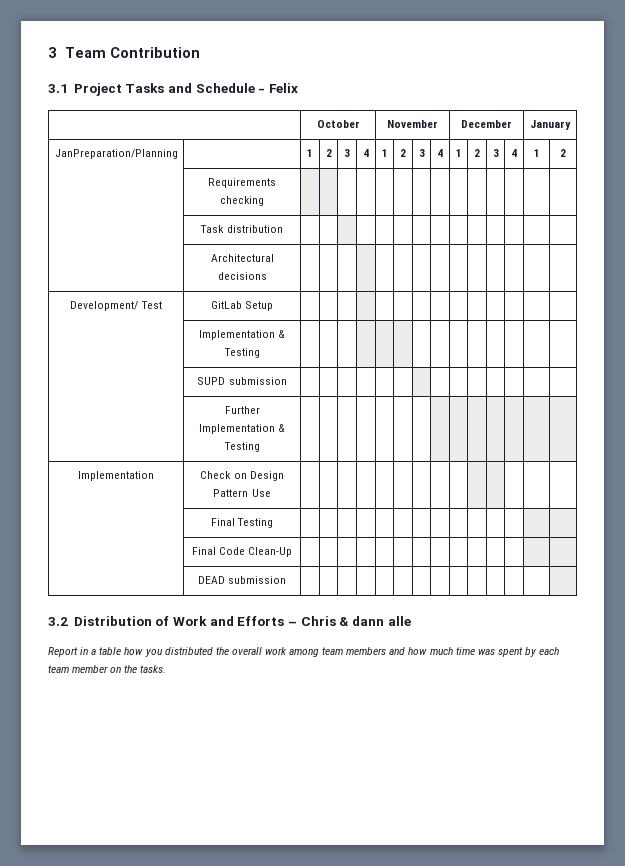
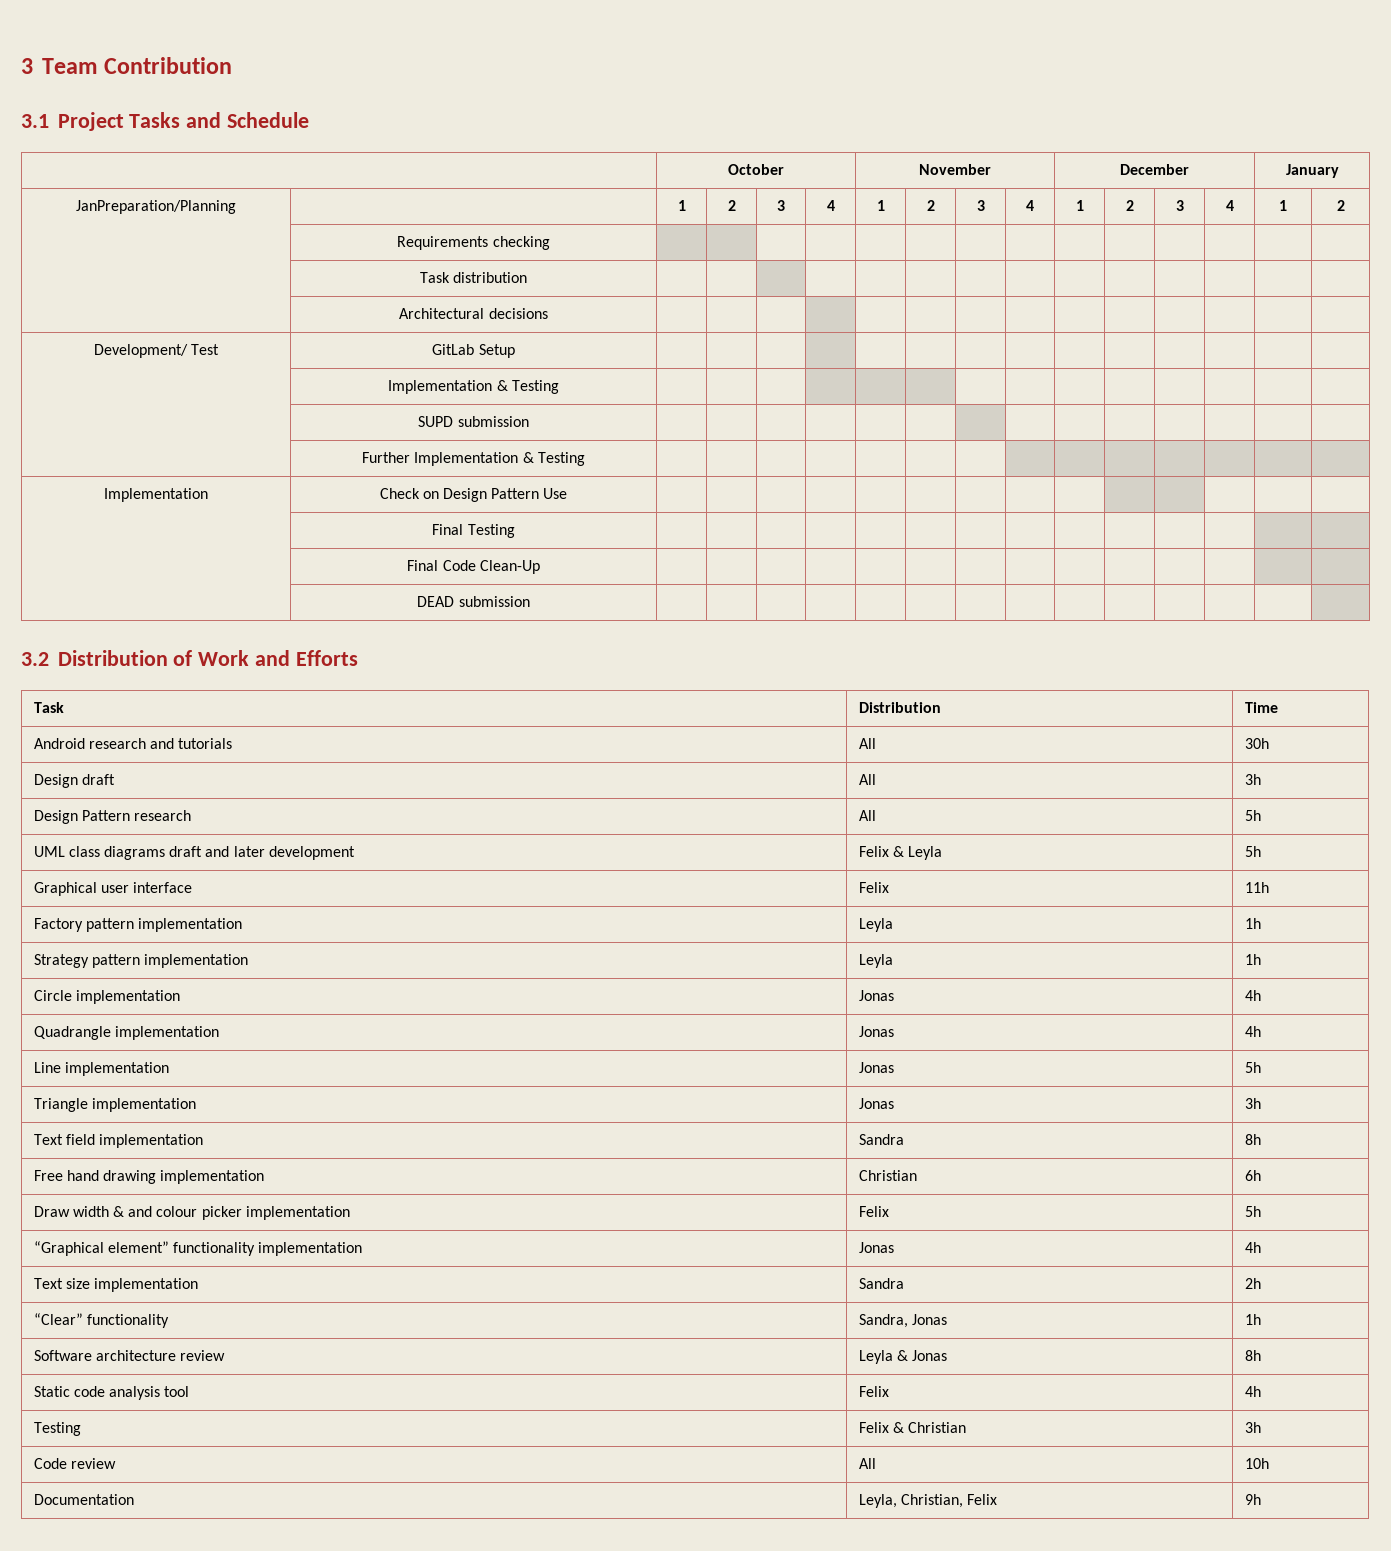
- 3.1 Project Tasks and Schedule - Felix
+ 3.1 Project Tasks and Schedule
- 3.2 Distribution of Work and Efforts – Chris & dann alle
- Report in a table how you distributed the overall work among team members and how much time was spent by each team member on the tasks.
+ 3.2 Distribution of Work and Efforts
+ Task | Distribution | Time
+ Android research and tutorials | All | 30h
+ Design draft | All | 3h
+ Design Pattern research | All | 5h
+ UML class diagrams draft and later development | Felix & Leyla | 5h
+ Graphical user interface | Felix | 11h
+ Factory pattern implementation | Leyla | 1h
+ Strategy pattern implementation | Leyla | 1h
+ Circle implementation | Jonas | 4h
+ Quadrangle implementation | Jonas | 4h
+ Line implementation | Jonas | 5h
+ Triangle implementation | Jonas | 3h
+ Text field implementation | Sandra | 8h
+ Free hand drawing implementation | Christian | 6h
+ Draw width & and colour picker implementation | Felix | 5h
+ “Graphical element” functionality implementation | Jonas | 4h
+ Text size implementation | Sandra | 2h
+ “Clear” functionality | Sandra, Jonas | 1h
+ Software architecture review | Leyla & Jonas | 8h
+ Static code analysis tool | Felix | 4h
+ Testing | Felix & Christian | 3h
+ Code review | All | 10h
+ Documentation | Leyla, Christian, Felix | 9h

